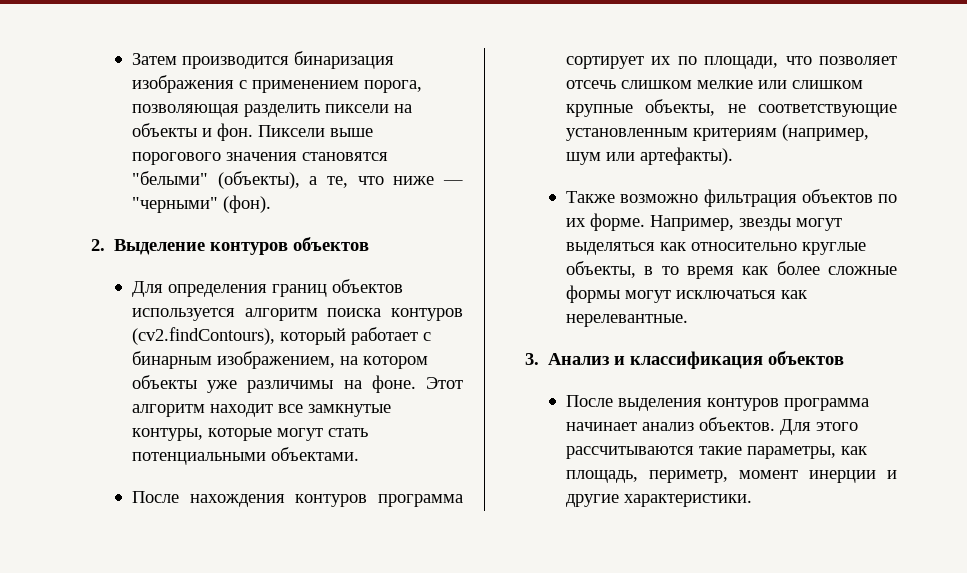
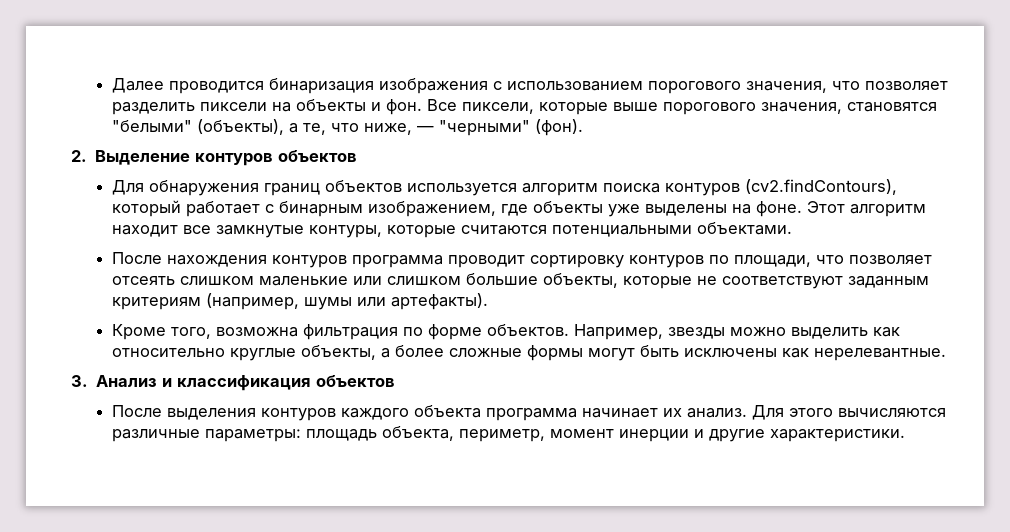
- Затем производится бинаризация изображения с применением порога, позволяющая разделить пиксели на объекты и фон.
+ Далее проводится бинаризация изображения с использованием порогового значения, что позволяет разделить пиксели на объекты и фон.
- Пиксели выше порогового значения становятся "белыми" (объекты), а те, что ниже — "черными" (фон).
+ Все пиксели, которые выше порогового значения, становятся "белыми" (объекты), а те, что ниже, — "черными" (фон).
- Для определения границ объектов используется алгоритм поиска контуров (cv2.findContours), который работает с бинарным изображением, на котором объекты уже различимы на фоне.
+ Для обнаружения границ объектов используется алгоритм поиска контуров (cv2.findContours), который работает с бинарным изображением, где объекты уже выделены на фоне.
- Этот алгоритм находит все замкнутые контуры, которые могут стать потенциальными объектами.
+ Этот алгоритм находит все замкнутые контуры, которые считаются потенциальными объектами.
- После нахождения контуров программа сортирует их по площади, что позволяет отсечь слишком мелкие или слишком крупные объекты, не соответствующие установленным критериям (например, шум или артефакты).
+ После нахождения контуров программа проводит сортировку контуров по площади, что позволяет отсеять слишком маленькие или слишком большие объекты, которые не соответствуют заданным критериям (например, шумы или артефакты).
- Также возможно фильтрация объектов по их форме. Например, звезды могут выделяться как относительно круглые объекты, в то время как более сложные формы могут исключаться как нерелевантные.
+ Кроме того, возможна фильтрация по форме объектов. Например, звезды можно выделить как относительно круглые объекты, а более сложные формы могут быть исключены как нерелевантные.
- После выделения контуров программа начинает анализ объектов. Для этого рассчитываются такие параметры, как площадь, периметр, момент инерции и другие характеристики.
+ После выделения контуров каждого объекта программа начинает их анализ. Для этого вычисляются различные параметры: площадь объекта, периметр, момент инерции и другие характеристики.

